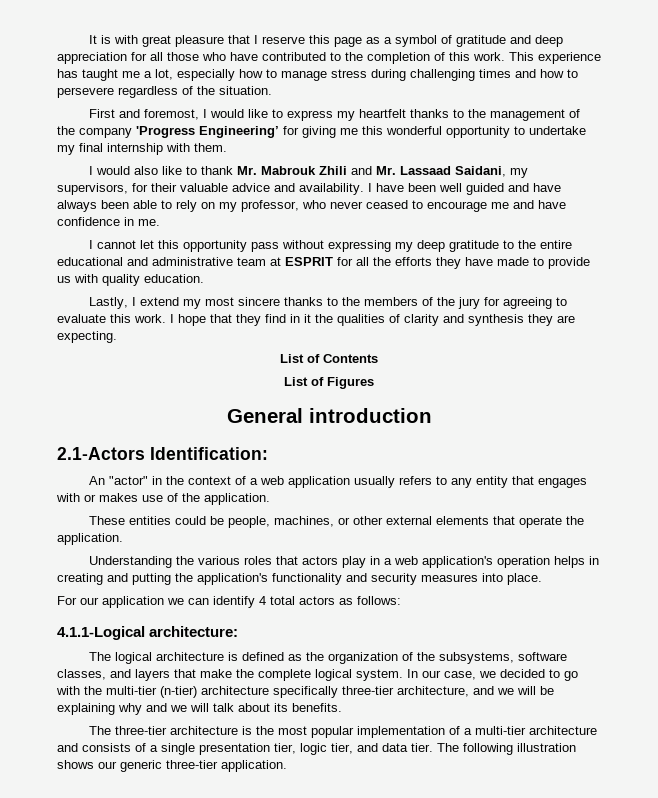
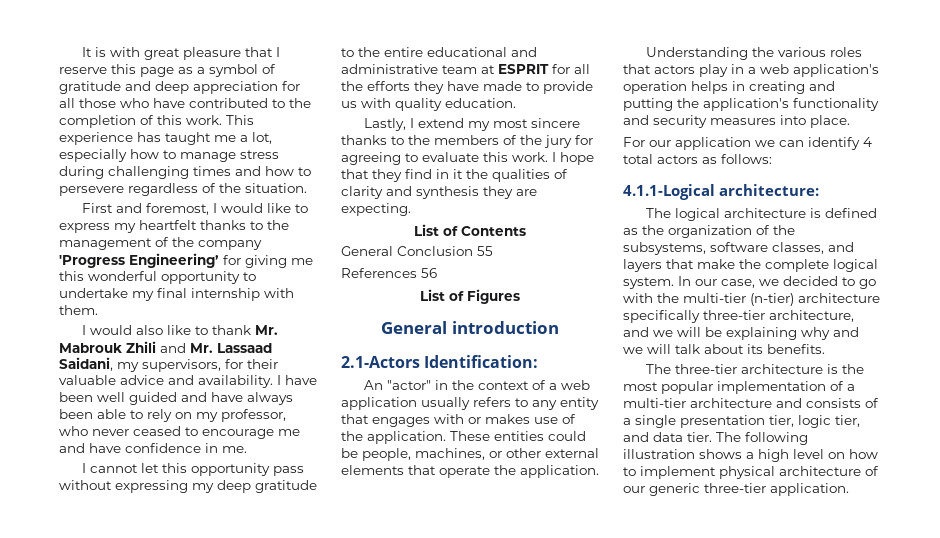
+ General Conclusion 55
+ References 56
- An "actor" in the context of a web application usually refers to any entity that engages with or makes use of the application.
- These entities could be people, machines, or other external elements that operate the application.
+ An "actor" in the context of a web application usually refers to any entity that engages with or makes use of the application. These entities could be people, machines, or other external elements that operate the application.
- The following illustration shows our generic three-tier application.
+ The following illustration shows a high level on how to implement physical architecture of our generic three-tier application.

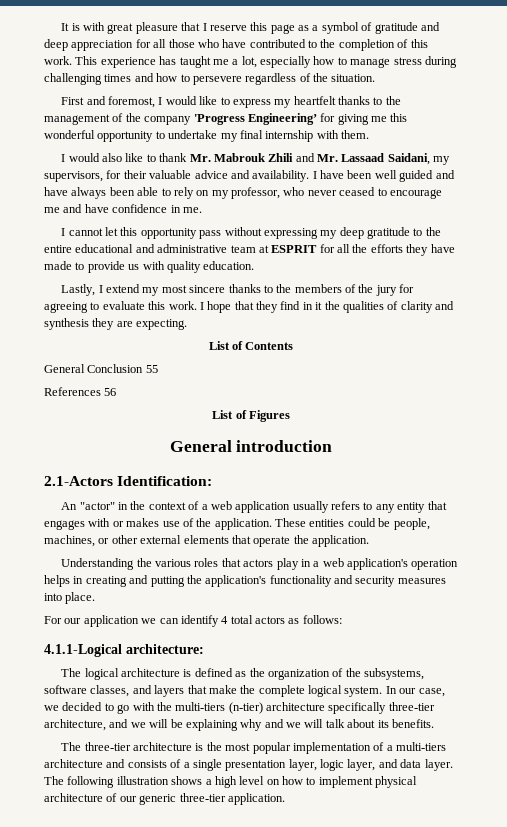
- In our case, we decided to go with the multi-tier (n-tier) architecture specifically three-tier architecture, and we will be explaining why and we will talk about its benefits.
+ In our case, we decided to go with the multi-tiers (n-tier) architecture specifically three-tier architecture, and we will be explaining why and we will talk about its benefits.
- The three-tier architecture is the most popular implementation of a multi-tier architecture and consists of a single presentation tier, logic tier, and data tier.
+ The three-tier architecture is the most popular implementation of a multi-tiers architecture and consists of a single presentation layer, logic layer, and data layer.

